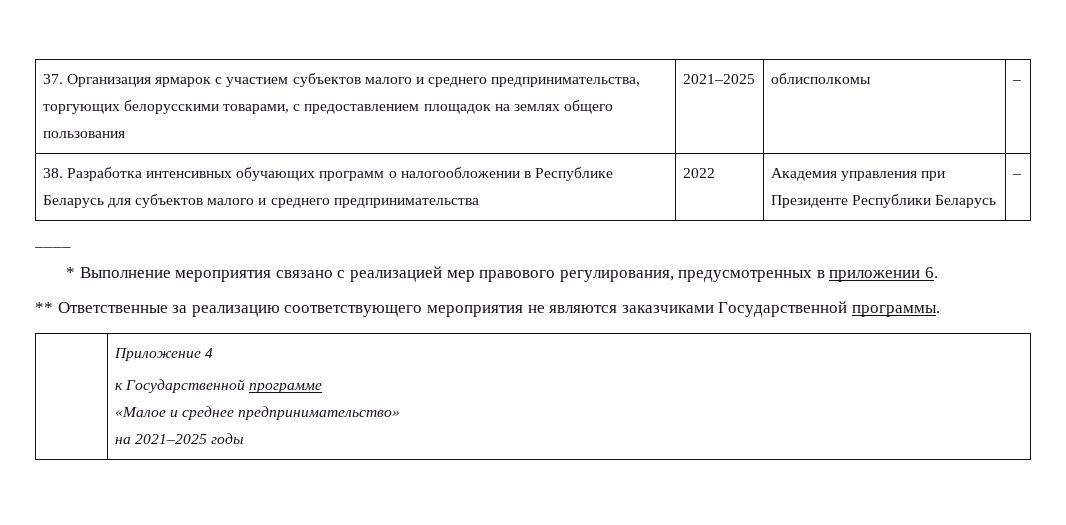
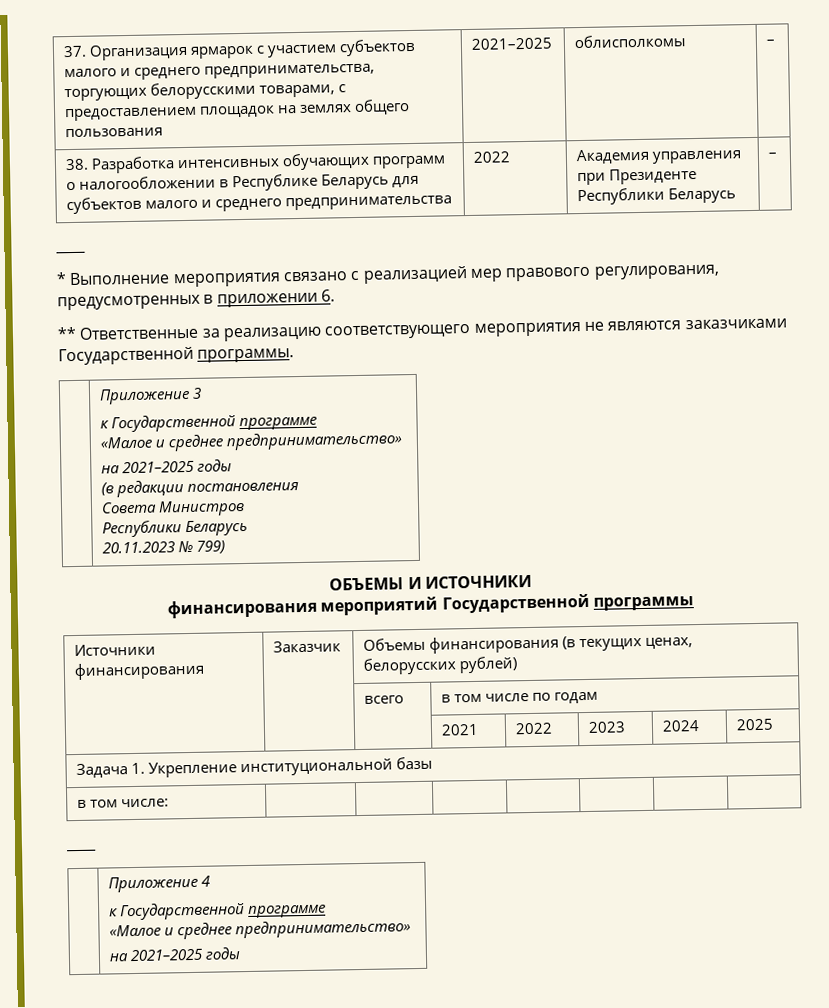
+ | Приложение 3
+ к Государственной программе
+ «Малое и среднее предпринимательство»
+ на 2021–2025 годы
+ (в редакции постановления
+ Совета Министров
+ Республики Беларусь
+ 20.11.2023 № 799)
+ ОБЪЕМЫ И ИСТОЧНИКИ
+ финансирования мероприятий Государственной программы
+ Источники финансирования | Заказчик | Объемы финансирования (в текущих ценах, белорусских рублей)
+ | | всего | в том числе по годам
+ | | | 2021 | 2022 | 2023 | 2024 | 2025
+ Задача 1. Укрепление институциональной базы
+ в том числе: | | | | | | |
+ ____

